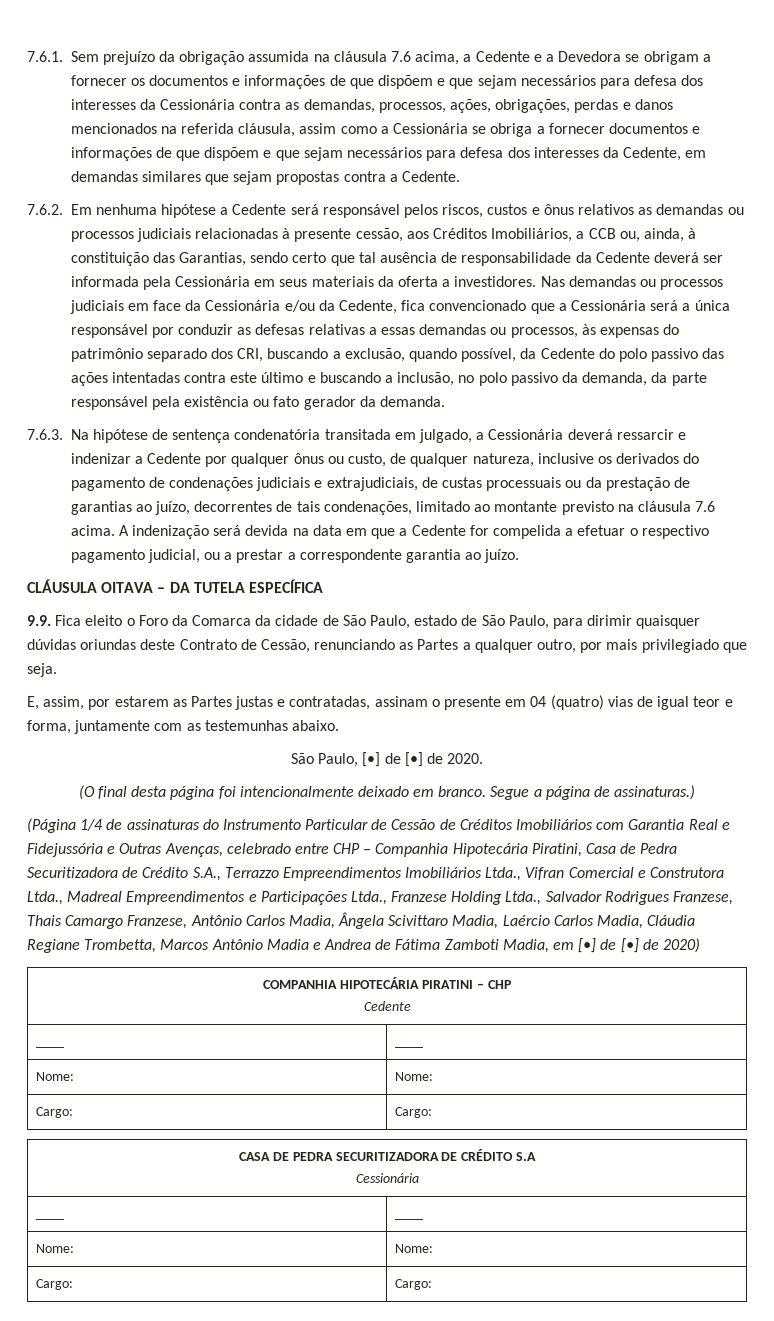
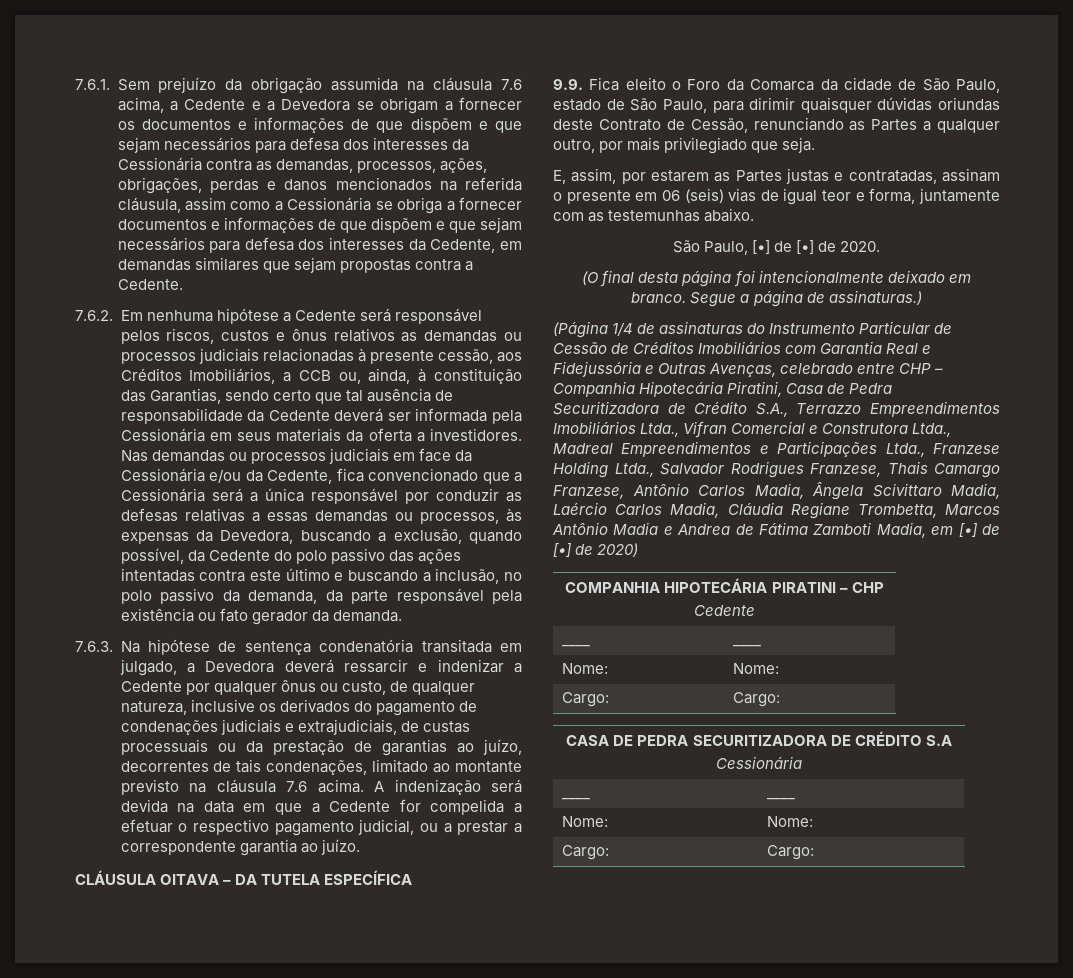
- Nas demandas ou processos judiciais em face da Cessionária e/ou da Cedente, fica convencionado que a Cessionária será a única responsável por conduzir as defesas relativas a essas demandas ou processos, às expensas do patrimônio separado dos CRI, buscando a exclusão, quando possível, da Cedente do polo passivo das ações intentadas contra este último e buscando a inclusão, no polo passivo da demanda, da parte responsável pela existência ou fato gerador da demanda.
+ Nas demandas ou processos judiciais em face da Cessionária e/ou da Cedente, fica convencionado que a Cessionária será a única responsável por conduzir as defesas relativas a essas demandas ou processos, às expensas da Devedora, buscando a exclusão, quando possível, da Cedente do polo passivo das ações intentadas contra este último e buscando a inclusão, no polo passivo da demanda, da parte responsável pela existência ou fato gerador da demanda.
- 7.6.3. Na hipótese de sentença condenatória transitada em julgado, a Cessionária deverá ressarcir e indenizar a Cedente por qualquer ônus ou custo, de qualquer natureza, inclusive os derivados do pagamento de condenações judiciais e extrajudiciais, de custas processuais ou da prestação de garantias ao juízo, decorrentes de tais condenações, limitado ao montante previsto na cláusula 7.6 acima.
+ 7.6.3. Na hipótese de sentença condenatória transitada em julgado, a Devedora deverá ressarcir e indenizar a Cedente por qualquer ônus ou custo, de qualquer natureza, inclusive os derivados do pagamento de condenações judiciais e extrajudiciais, de custas processuais ou da prestação de garantias ao juízo, decorrentes de tais condenações, limitado ao montante previsto na cláusula 7.6 acima.
- E, assim, por estarem as Partes justas e contratadas, assinam o presente em 04 (quatro) vias de igual teor e forma, juntamente com as testemunhas abaixo.
+ E, assim, por estarem as Partes justas e contratadas, assinam o presente em 06 (seis) vias de igual teor e forma, juntamente com as testemunhas abaixo.

